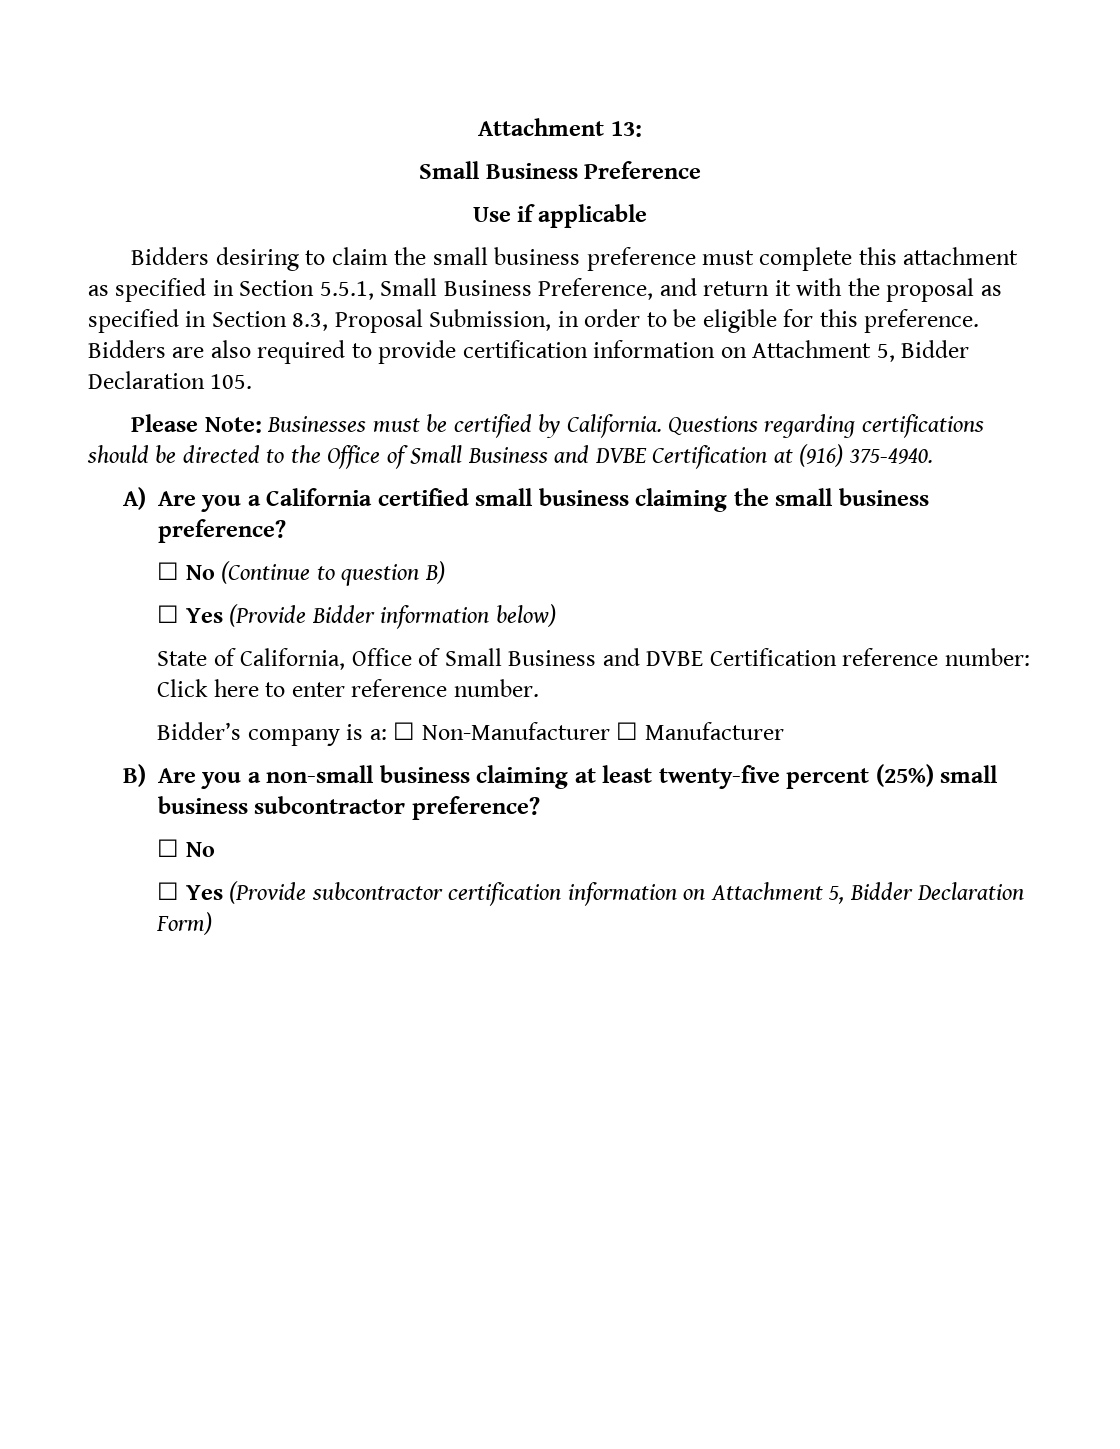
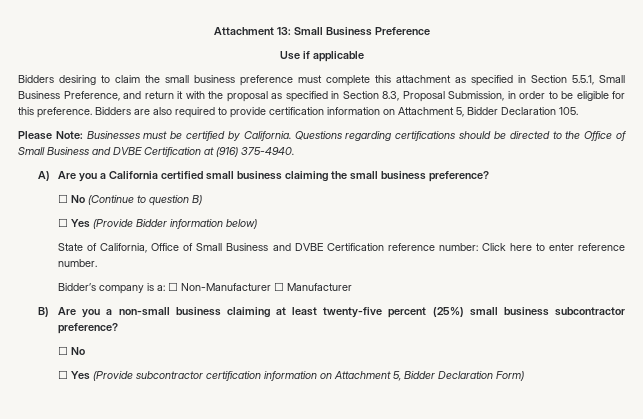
- Attachment 13:
- Small Business Preference
+ Attachment 13: Small Business Preference

